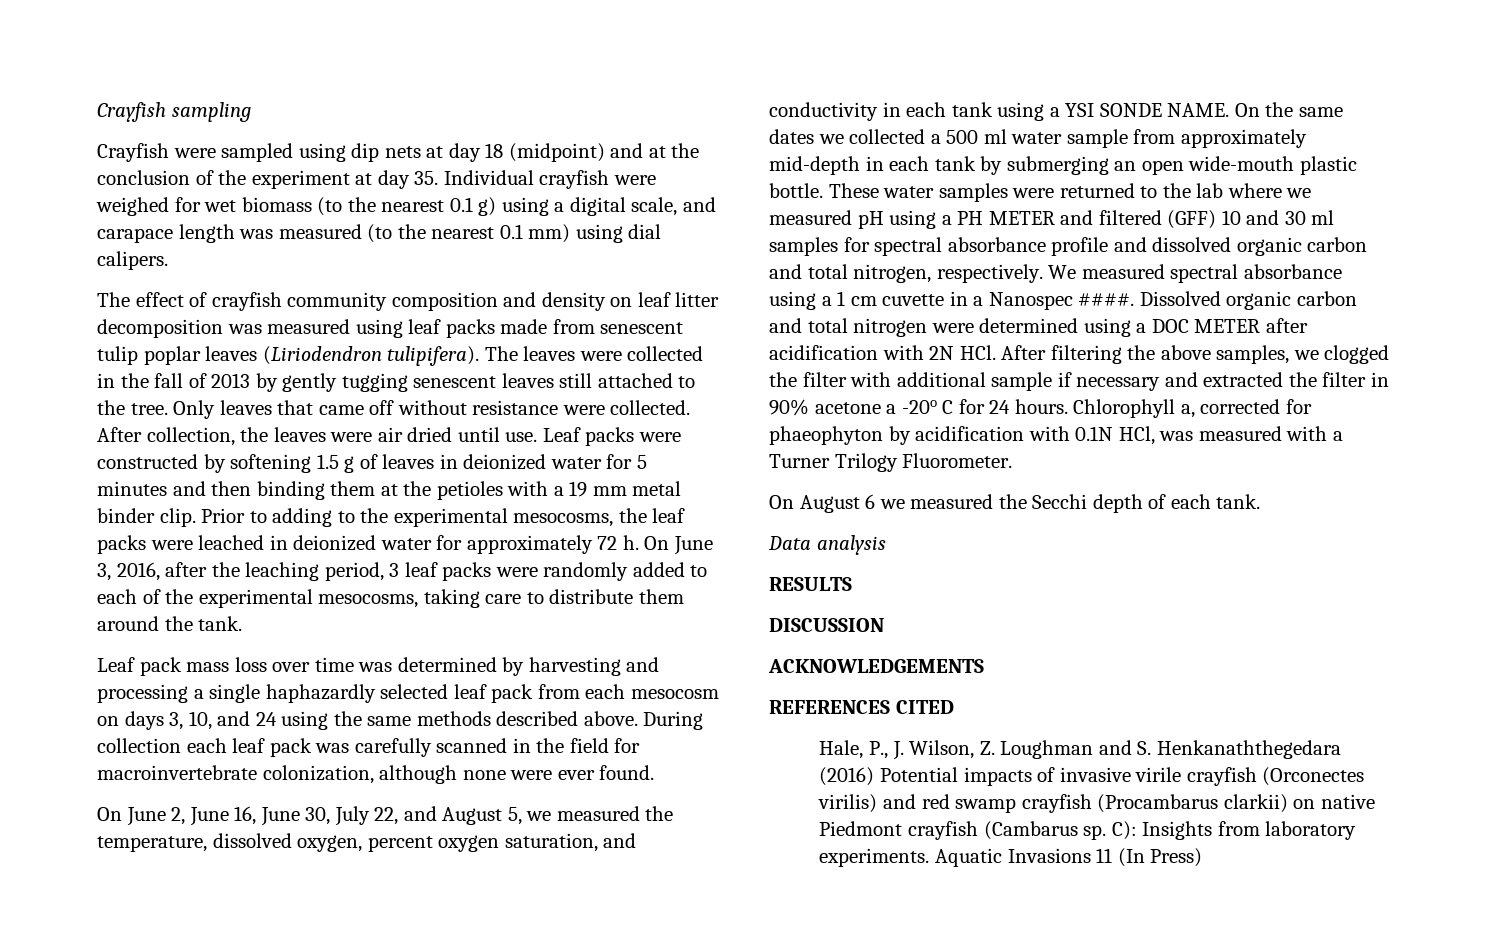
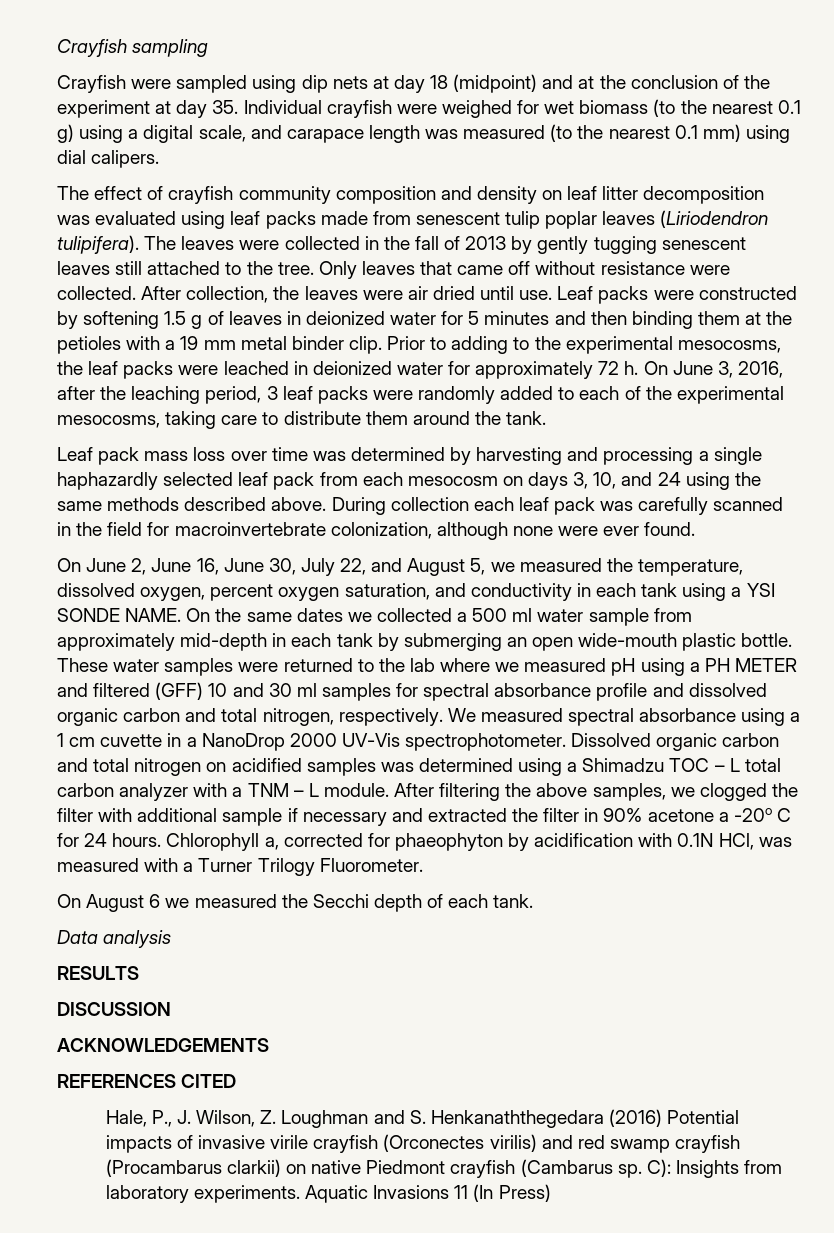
- The effect of crayfish community composition and density on leaf litter decomposition was measured using leaf packs made from senescent tulip poplar leaves (Liriodendron tulipifera).
+ The effect of crayfish community composition and density on leaf litter decomposition was evaluated using leaf packs made from senescent tulip poplar leaves (Liriodendron tulipifera).
- We measured spectral absorbance using a 1 cm cuvette in a Nanospec ####.
+ We measured spectral absorbance using a 1 cm cuvette in a NanoDrop 2000 UV-Vis spectrophotometer.
- Dissolved organic carbon and total nitrogen were determined using a DOC METER after acidification with 2N HCl. After filtering the above samples, we clogged the filter with additional sample if necessary and extracted the filter in 90% acetone a -20o C for 24 hours.
+ Dissolved organic carbon and total nitrogen on acidified samples was determined using a Shimadzu TOC – L total carbon analyzer with a TNM – L module. After filtering the above samples, we clogged the filter with additional sample if necessary and extracted the filter in 90% acetone a -20o C for 24 hours.

